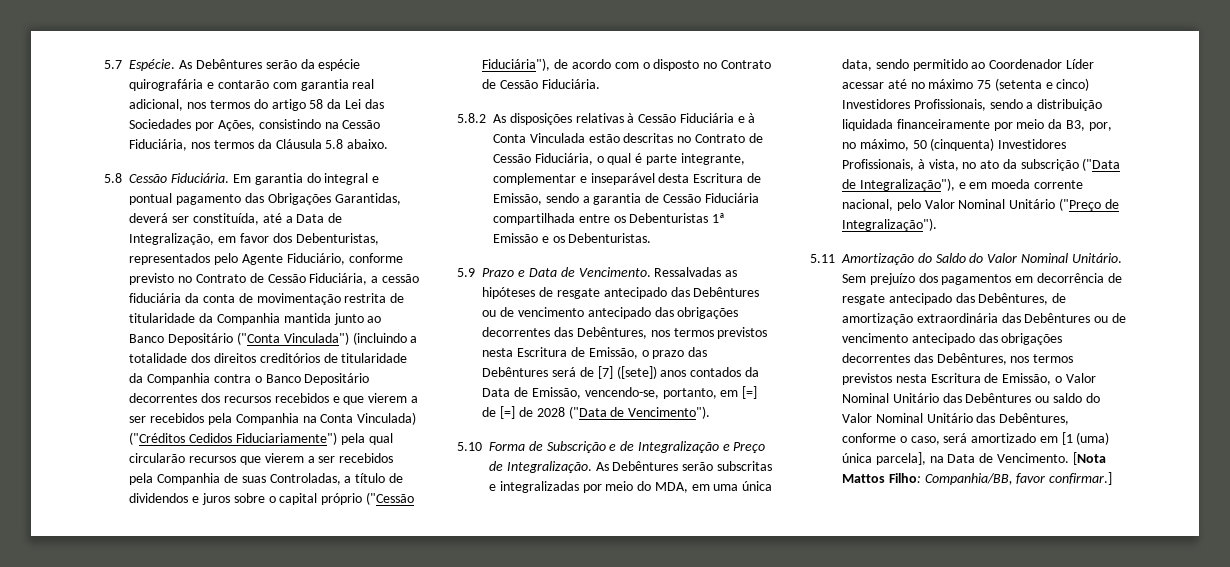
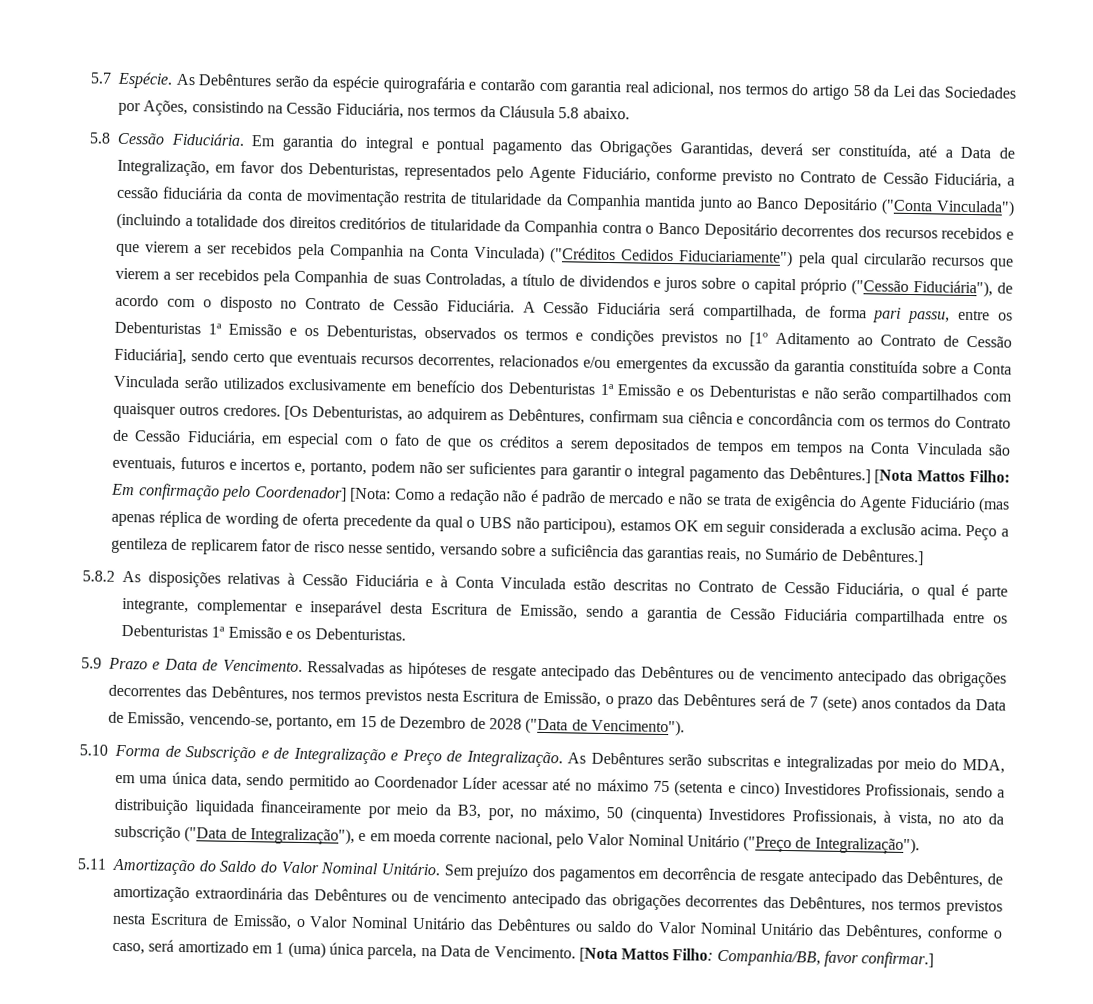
+ A Cessão Fiduciária será compartilhada, de forma pari passu, entre os Debenturistas 1ª Emissão e os Debenturistas, observados os termos e condições previstos no [1º Aditamento ao Contrato de Cessão Fiduciária], sendo certo que eventuais recursos decorrentes, relacionados e/ou emergentes da excussão da garantia constituída sobre a Conta Vinculada serão utilizados exclusivamente em benefício dos Debenturistas 1ª Emissão e os Debenturistas e não serão compartilhados com quaisquer outros credores. [Os Debenturistas, ao adquirem as Debêntures, confirmam sua ciência e concordância com os termos do Contrato de Cessão Fiduciária, em especial com o fato de que os créditos a serem depositados de tempos em tempos na Conta Vinculada são eventuais, futuros e incertos e, portanto, podem não ser suficientes para garantir o integral pagamento das Debêntures.] [Nota Mattos Filho: Em confirmação pelo Coordenador] [Nota: Como a redação não é padrão de mercado e não se trata de exigência do Agente Fiduciário (mas apenas réplica de wording de oferta precedente da qual o UBS não participou), estamos OK em seguir considerada a exclusão acima. Peço a gentileza de replicarem fator de risco nesse sentido, versando sobre a suficiência das garantias reais, no Sumário de Debêntures.]
- Ressalvadas as hipóteses de resgate antecipado das Debêntures ou de vencimento antecipado das obrigações decorrentes das Debêntures, nos termos previstos nesta Escritura de Emissão, o prazo das Debêntures será de [7] ([sete]) anos contados da Data de Emissão, vencendo-se, portanto, em [=] de [=] de 2028 ("Data de Vencimento").
+ Ressalvadas as hipóteses de resgate antecipado das Debêntures ou de vencimento antecipado das obrigações decorrentes das Debêntures, nos termos previstos nesta Escritura de Emissão, o prazo das Debêntures será de 7 (sete) anos contados da Data de Emissão, vencendo-se, portanto, em 15 de Dezembro de 2028 ("Data de Vencimento").
- Sem prejuízo dos pagamentos em decorrência de resgate antecipado das Debêntures, de amortização extraordinária das Debêntures ou de vencimento antecipado das obrigações decorrentes das Debêntures, nos termos previstos nesta Escritura de Emissão, o Valor Nominal Unitário das Debêntures ou saldo do Valor Nominal Unitário das Debêntures, conforme o caso, será amortizado em [1 (uma) única parcela], na Data de Vencimento.
+ Sem prejuízo dos pagamentos em decorrência de resgate antecipado das Debêntures, de amortização extraordinária das Debêntures ou de vencimento antecipado das obrigações decorrentes das Debêntures, nos termos previstos nesta Escritura de Emissão, o Valor Nominal Unitário das Debêntures ou saldo do Valor Nominal Unitário das Debêntures, conforme o caso, será amortizado em 1 (uma) única parcela, na Data de Vencimento.

